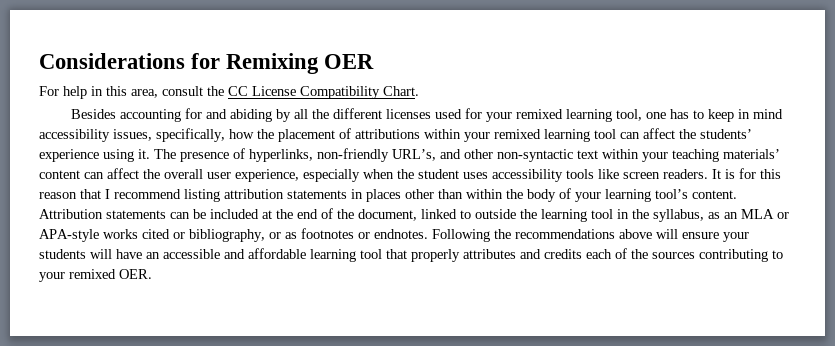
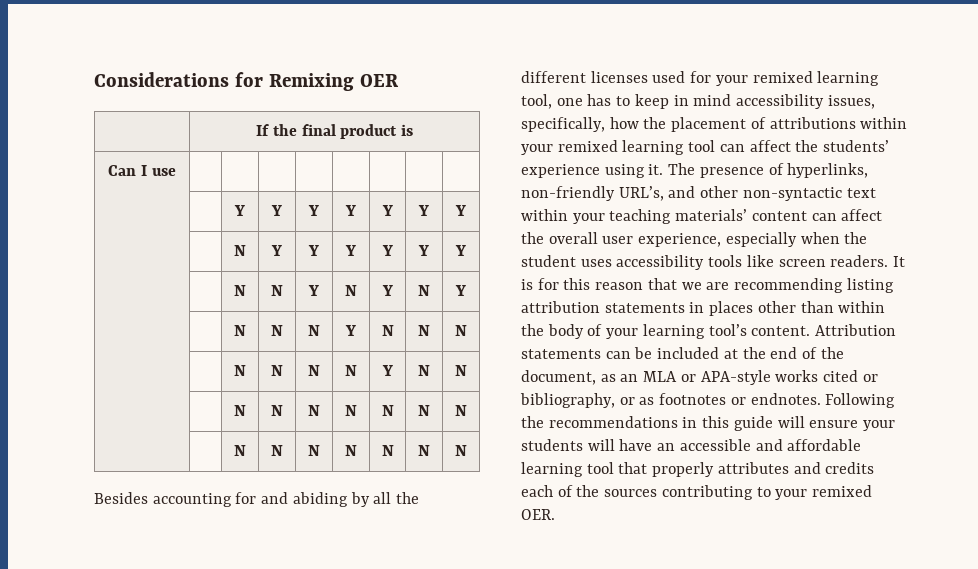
- For help in this area, consult the CC License Compatibility Chart.
+ | If the final product is
+ Can I use | | | | | | | |
+ | | Y | Y | Y | Y | Y | Y | Y
+ | | N | Y | Y | Y | Y | Y | Y
+ | | N | N | Y | N | Y | N | Y
+ | | N | N | N | Y | N | N | N
+ | | N | N | N | N | Y | N | N
+ | | N | N | N | N | N | N | N
+ | | N | N | N | N | N | N | N
- It is for this reason that I recommend listing attribution statements in places other than within the body of your learning tool’s content.
+ It is for this reason that we are recommending listing attribution statements in places other than within the body of your learning tool’s content.
- Attribution statements can be included at the end of the document, linked to outside the learning tool in the syllabus, as an MLA or APA-style works cited or bibliography, or as footnotes or endnotes.
+ Attribution statements can be included at the end of the document, as an MLA or APA-style works cited or bibliography, or as footnotes or endnotes.
- Following the recommendations above will ensure your students will have an accessible and affordable learning tool that properly attributes and credits each of the sources contributing to your remixed OER.
+ Following the recommendations in this guide will ensure your students will have an accessible and affordable learning tool that properly attributes and credits each of the sources contributing to your remixed OER.

